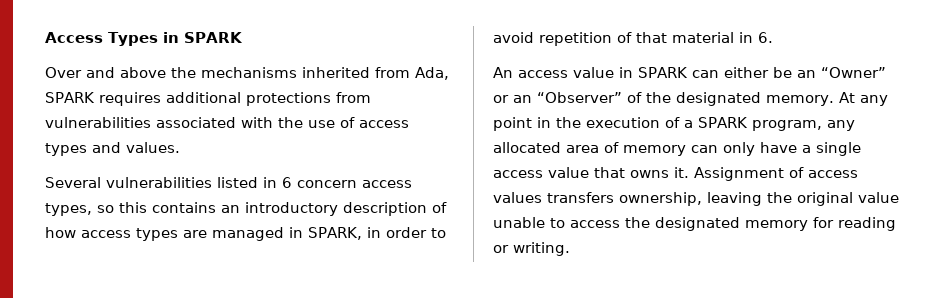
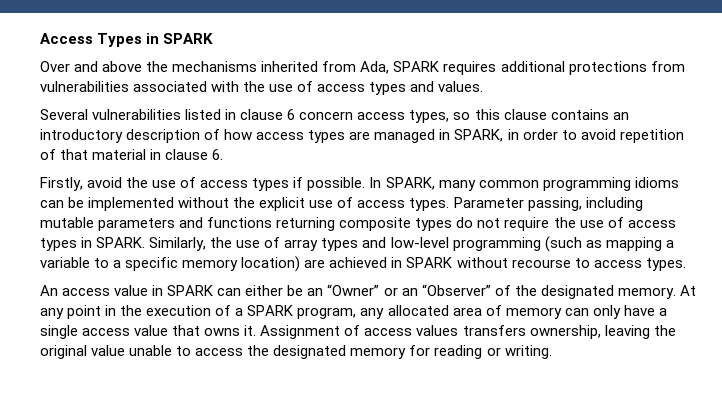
- Several vulnerabilities listed in 6 concern access types, so this contains an introductory description of how access types are managed in SPARK, in order to avoid repetition of that material in 6.
+ Several vulnerabilities listed in clause 6 concern access types, so this clause contains an introductory description of how access types are managed in SPARK, in order to avoid repetition of that material in clause 6.
+ Firstly, avoid the use of access types if possible. In SPARK, many common programming idioms can be implemented without the explicit use of access types. Parameter passing, including mutable parameters and functions returning composite types do not require the use of access types in SPARK. Similarly, the use of array types and low-level programming (such as mapping a variable to a specific memory location) are achieved in SPARK without recourse to access types.

